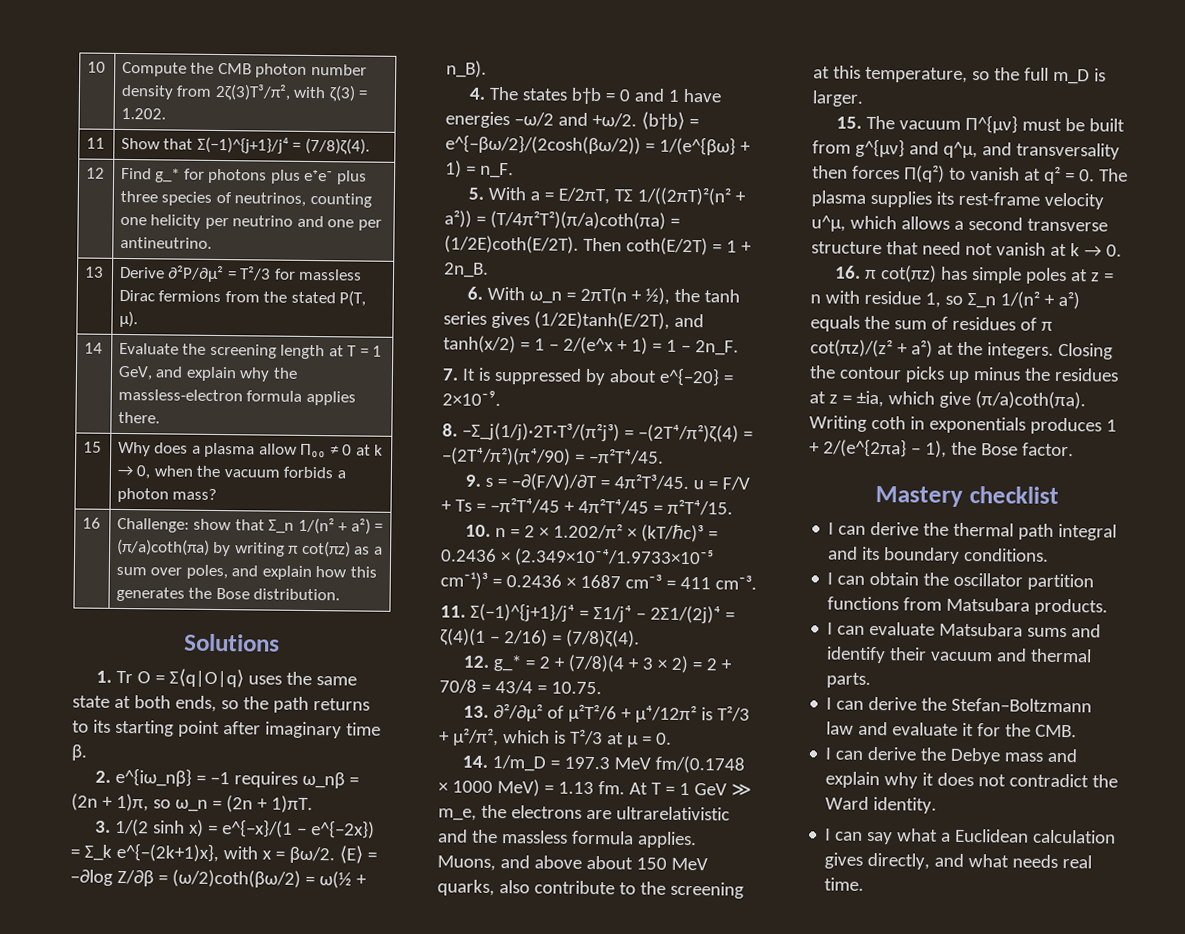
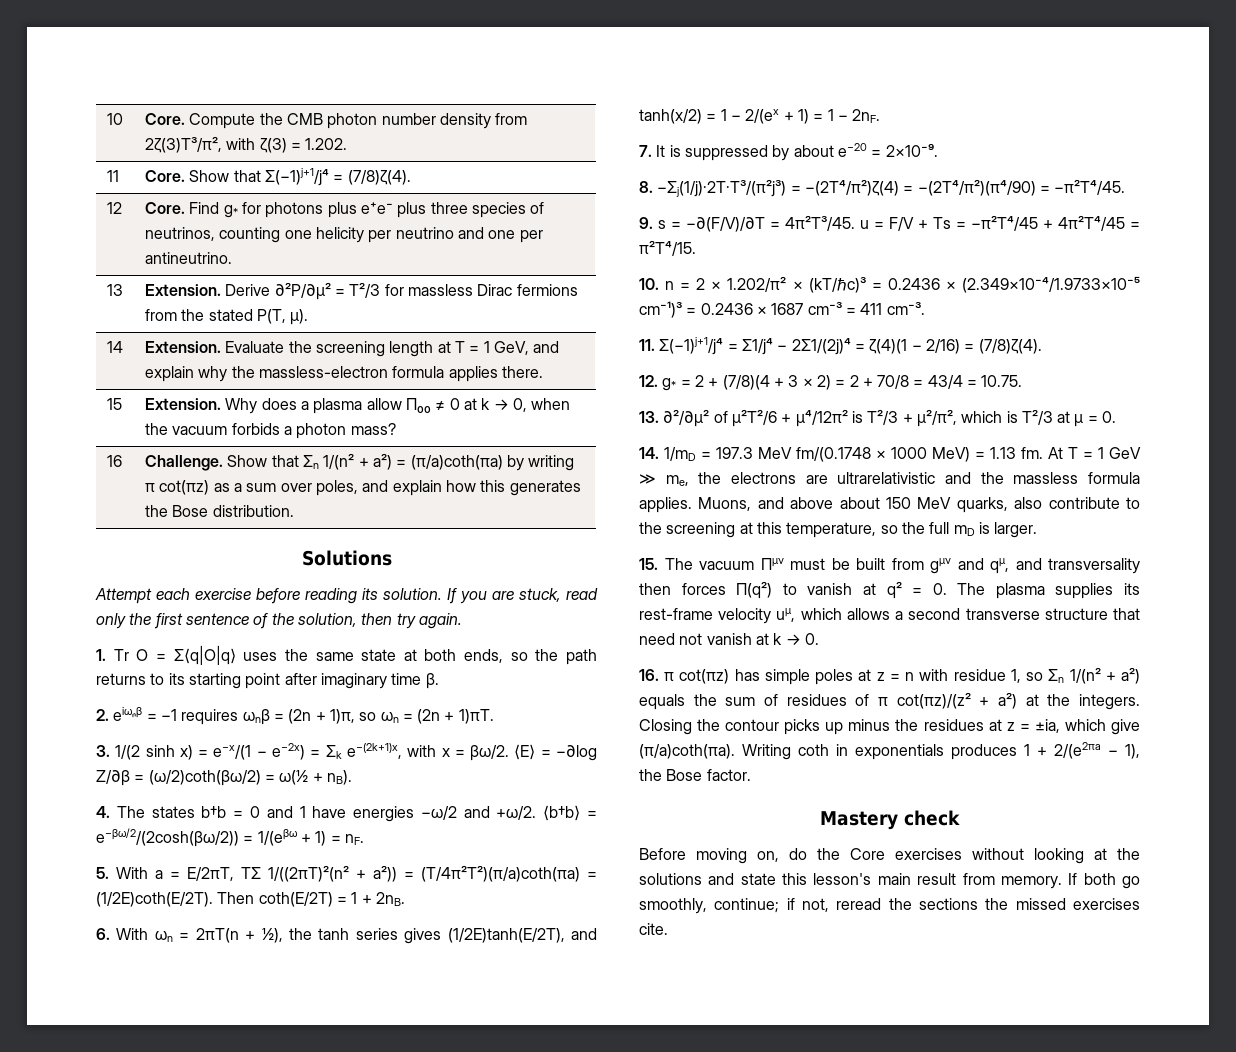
- 10 | Compute the CMB photon number density from 2ζ(3)T³/π², with ζ(3) = 1.202.
+ 10 | Core. Compute the CMB photon number density from 2ζ(3)T³/π², with ζ(3) = 1.202.
- 11 | Show that Σ(−1)^{j+1}/j⁴ = (7/8)ζ(4).
+ 11 | Core. Show that Σ(−1)j+1/j⁴ = (7/8)ζ(4).
- 12 | Find g_* for photons plus e⁺e⁻ plus three species of neutrinos, counting one helicity per neutrino and one per antineutrino.
+ 12 | Core. Find g* for photons plus e⁺e⁻ plus three species of neutrinos, counting one helicity per neutrino and one per antineutrino.
- 13 | Derive ∂²P/∂μ² = T²/3 for massless Dirac fermions from the stated P(T, μ).
+ 13 | Extension. Derive ∂²P/∂μ² = T²/3 for massless Dirac fermions from the stated P(T, μ).
- 14 | Evaluate the screening length at T = 1 GeV, and explain why the massless-electron formula applies there.
+ 14 | Extension. Evaluate the screening length at T = 1 GeV, and explain why the massless-electron formula applies there.
- 15 | Why does a plasma allow Π₀₀ ≠ 0 at k → 0, when the vacuum forbids a photon mass?
+ 15 | Extension. Why does a plasma allow Π₀₀ ≠ 0 at k → 0, when the vacuum forbids a photon mass?
- 16 | Challenge: show that Σ_n 1/(n² + a²) = (π/a)coth(πa) by writing π cot(πz) as a sum over poles, and explain how this generates the Bose distribution.
+ 16 | Challenge. Show that Σn 1/(n² + a²) = (π/a)coth(πa) by writing π cot(πz) as a sum over poles, and explain how this generates the Bose distribution.
+ Attempt each exercise before reading its solution. If you are stuck, read only the first sentence of the solution, then try again.
- 2. e^{iω_nβ} = −1 requires ω_nβ = (2n + 1)π, so ω_n = (2n + 1)πT.
+ 2. eiωₙβ = −1 requires ωnβ = (2n + 1)π, so ωn = (2n + 1)πT.
- 3. 1/(2 sinh x) = e^{−x}/(1 − e^{−2x}) = Σ_k e^{−(2k+1)x}, with x = βω/2.
+ 3. 1/(2 sinh x) = e−x/(1 − e−2x) = Σk e−(2k+1)x, with x = βω/2.
- ⟨E⟩ = −∂log Z/∂β = (ω/2)coth(βω/2) = ω(½ + n_B).
+ ⟨E⟩ = −∂log Z/∂β = (ω/2)coth(βω/2) = ω(½ + nB).
- ⟨b†b⟩ = e^{−βω/2}/(2cosh(βω/2)) = 1/(e^{βω} + 1) = n_F.
+ ⟨b†b⟩ = e−βω/2/(2cosh(βω/2)) = 1/(eβω + 1) = nF.
- Then coth(E/2T) = 1 + 2n_B.
+ Then coth(E/2T) = 1 + 2nB.
- 6. With ω_n = 2πT(n + ½), the tanh series gives (1/2E)tanh(E/2T), and tanh(x/2) = 1 − 2/(e^x + 1) = 1 − 2n_F.
+ 6. With ωn = 2πT(n + ½), the tanh series gives (1/2E)tanh(E/2T), and tanh(x/2) = 1 − 2/(ex + 1) = 1 − 2nF.
- 7. It is suppressed by about e^{−20} = 2×10⁻⁹.
+ 7. It is suppressed by about e−20 = 2×10⁻⁹.
- 8. −Σ_j(1/j)·2T·T³/(π²j³) = −(2T⁴/π²)ζ(4) = −(2T⁴/π²)(π⁴/90) = −π²T⁴/45.
+ 8. −Σj(1/j)·2T·T³/(π²j³) = −(2T⁴/π²)ζ(4) = −(2T⁴/π²)(π⁴/90) = −π²T⁴/45.
- 11. Σ(−1)^{j+1}/j⁴ = Σ1/j⁴ − 2Σ1/(2j)⁴ = ζ(4)(1 − 2/16) = (7/8)ζ(4).
+ 11. Σ(−1)j+1/j⁴ = Σ1/j⁴ − 2Σ1/(2j)⁴ = ζ(4)(1 − 2/16) = (7/8)ζ(4).
- 12. g_* = 2 + (7/8)(4 + 3 × 2) = 2 + 70/8 = 43/4 = 10.75.
+ 12. g* = 2 + (7/8)(4 + 3 × 2) = 2 + 70/8 = 43/4 = 10.75.
- 14. 1/m_D = 197.3 MeV fm/(0.1748 × 1000 MeV) = 1.13 fm.
+ 14. 1/mD = 197.3 MeV fm/(0.1748 × 1000 MeV) = 1.13 fm.
- At T = 1 GeV ≫ m_e, the electrons are ultrarelativistic and the massless formula applies.
+ At T = 1 GeV ≫ me, the electrons are ultrarelativistic and the massless formula applies.
- Muons, and above about 150 MeV quarks, also contribute to the screening at this temperature, so the full m_D is larger.
+ Muons, and above about 150 MeV quarks, also contribute to the screening at this temperature, so the full mD is larger.
- 15. The vacuum Π^{μν} must be built from g^{μν} and q^μ, and transversality then forces Π(q²) to vanish at q² = 0. The plasma supplies its rest-frame velocity u^μ, which allows a second transverse structure that need not vanish at k → 0.
+ 15. The vacuum Πμν must be built from gμν and qμ, and transversality then forces Π(q²) to vanish at q² = 0. The plasma supplies its rest-frame velocity uμ, which allows a second transverse structure that need not vanish at k → 0.
- 16. π cot(πz) has simple poles at z = n with residue 1, so Σ_n 1/(n² + a²) equals the sum of residues of π cot(πz)/(z² + a²) at the integers.
+ 16. π cot(πz) has simple poles at z = n with residue 1, so Σn 1/(n² + a²) equals the sum of residues of π cot(πz)/(z² + a²) at the integers.
- Writing coth in exponentials produces 1 + 2/(e^{2πa} − 1), the Bose factor.
+ Writing coth in exponentials produces 1 + 2/(e2πa − 1), the Bose factor.
- Mastery checklist
- I can derive the thermal path integral and its boundary conditions.
- I can obtain the oscillator partition functions from Matsubara products.
- I can evaluate Matsubara sums and identify their vacuum and thermal parts.
- I can derive the Stefan–Boltzmann law and evaluate it for the CMB.
- I can derive the Debye mass and explain why it does not contradict the Ward identity.
- I can say what a Euclidean calculation gives directly, and what needs real time.
+ Mastery check
+ Before moving on, do the Core exercises without looking at the solutions and state this lesson's main result from memory. If both go smoothly, continue; if not, reread the sections the missed exercises cite.

